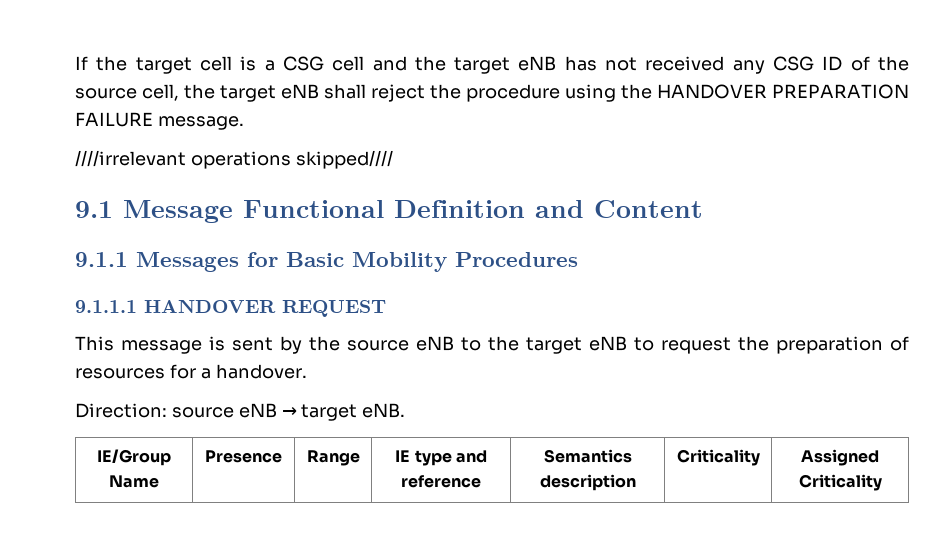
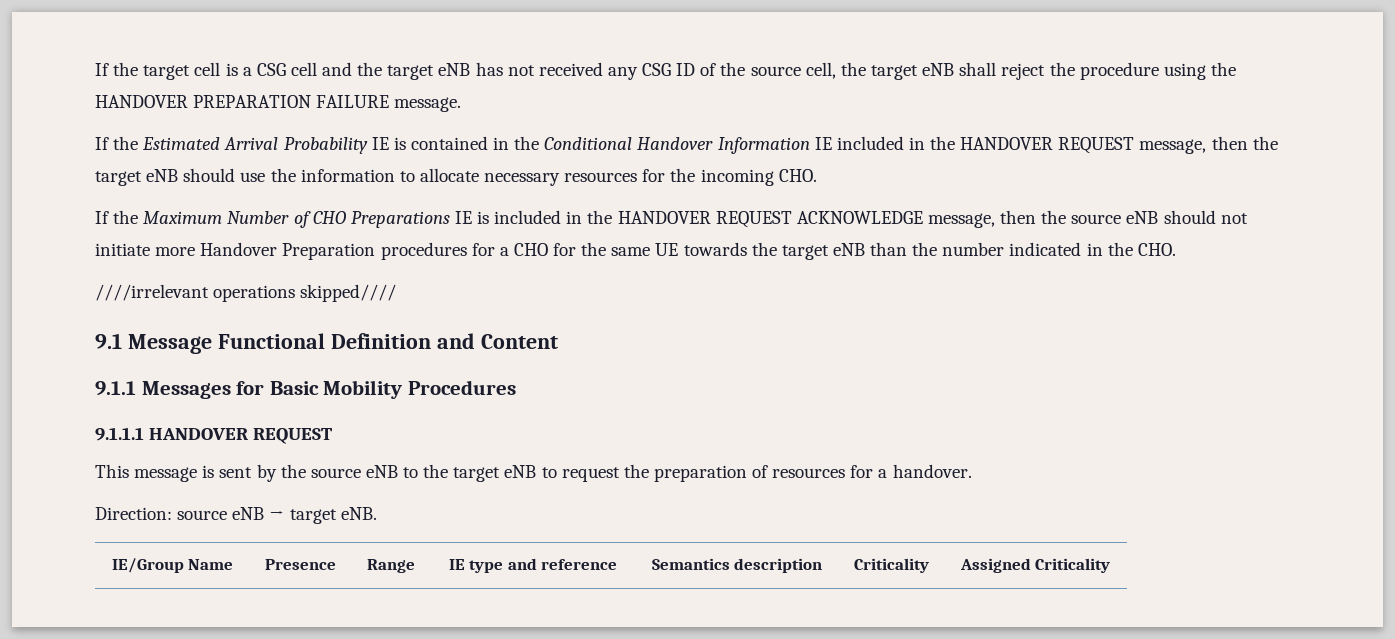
+ If the Estimated Arrival Probability IE is contained in the Conditional Handover Information IE included in the HANDOVER REQUEST message, then the target eNB should use the information to allocate necessary resources for the incoming CHO.
+ If the Maximum Number of CHO Preparations IE is included in the HANDOVER REQUEST ACKNOWLEDGE message, then the source eNB should not initiate more Handover Preparation procedures for a CHO for the same UE towards the target eNB than the number indicated in the CHO.

